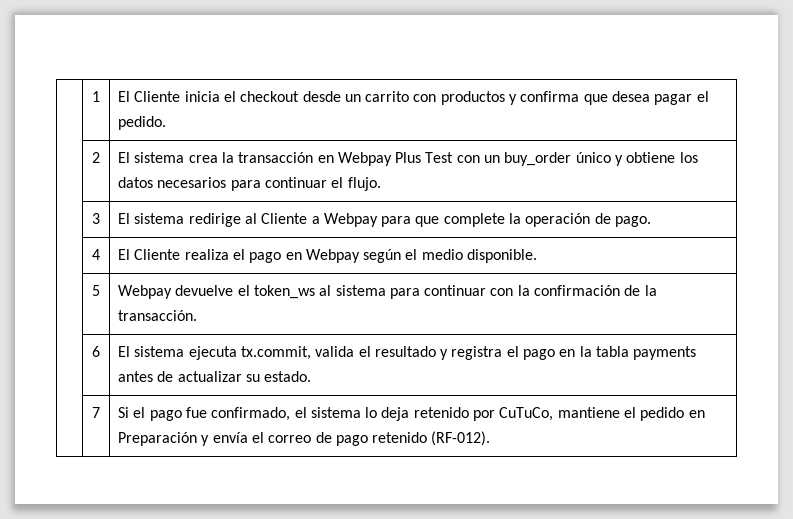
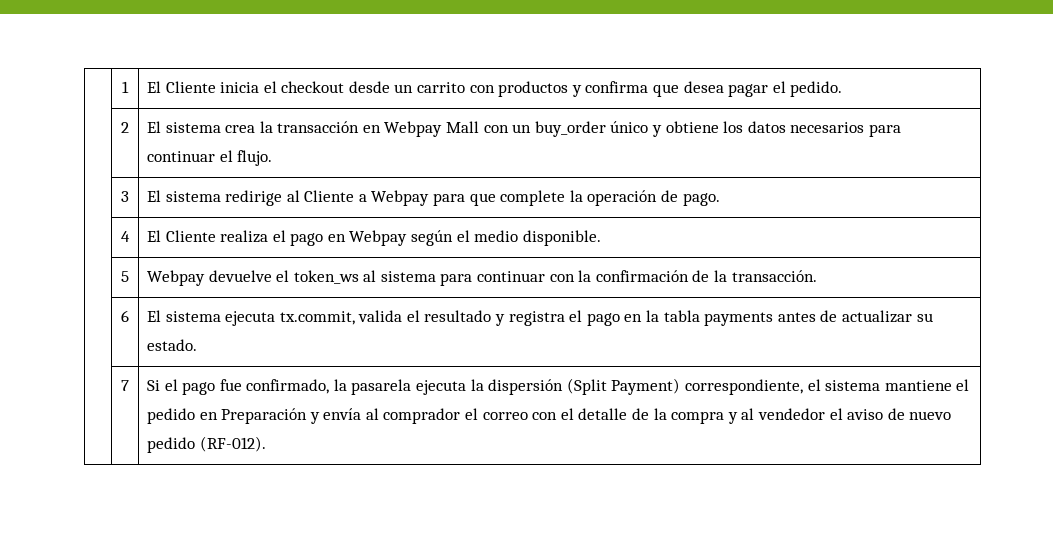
- | 2 | El sistema crea la transacción en Webpay Plus Test con un buy_order único y obtiene los datos necesarios para continuar el flujo.
+ | 2 | El sistema crea la transacción en Webpay Mall con un buy_order único y obtiene los datos necesarios para continuar el flujo.
- Si el pago fue confirmado, el sistema lo deja retenido por CuTuCo, mantiene el pedido en Preparación y envía el correo de pago retenido (RF-012).
+ Si el pago fue confirmado, la pasarela ejecuta la dispersión (Split Payment) correspondiente, el sistema mantiene el pedido en Preparación y envía al comprador el correo con el detalle de la compra y al vendedor el aviso de nuevo pedido (RF-012).

